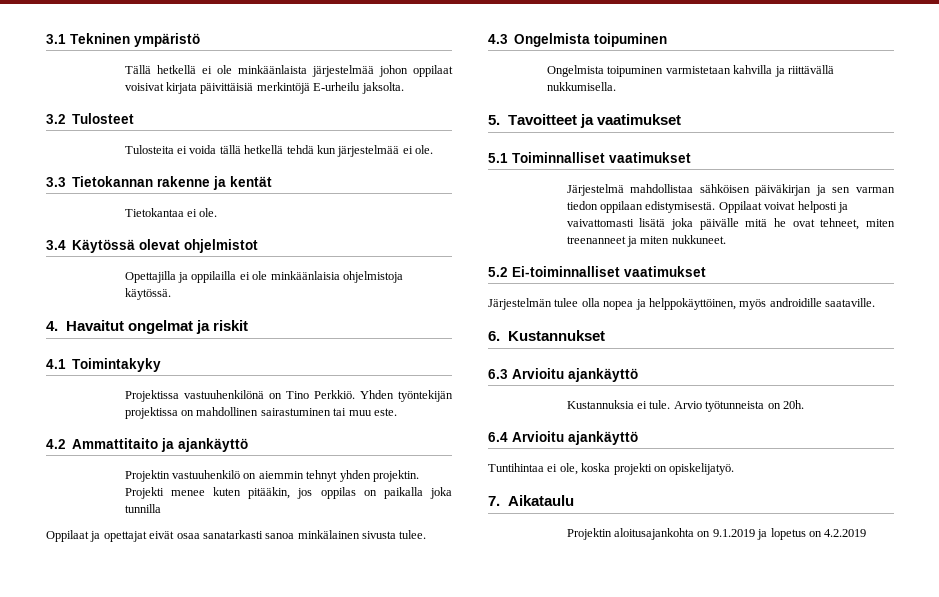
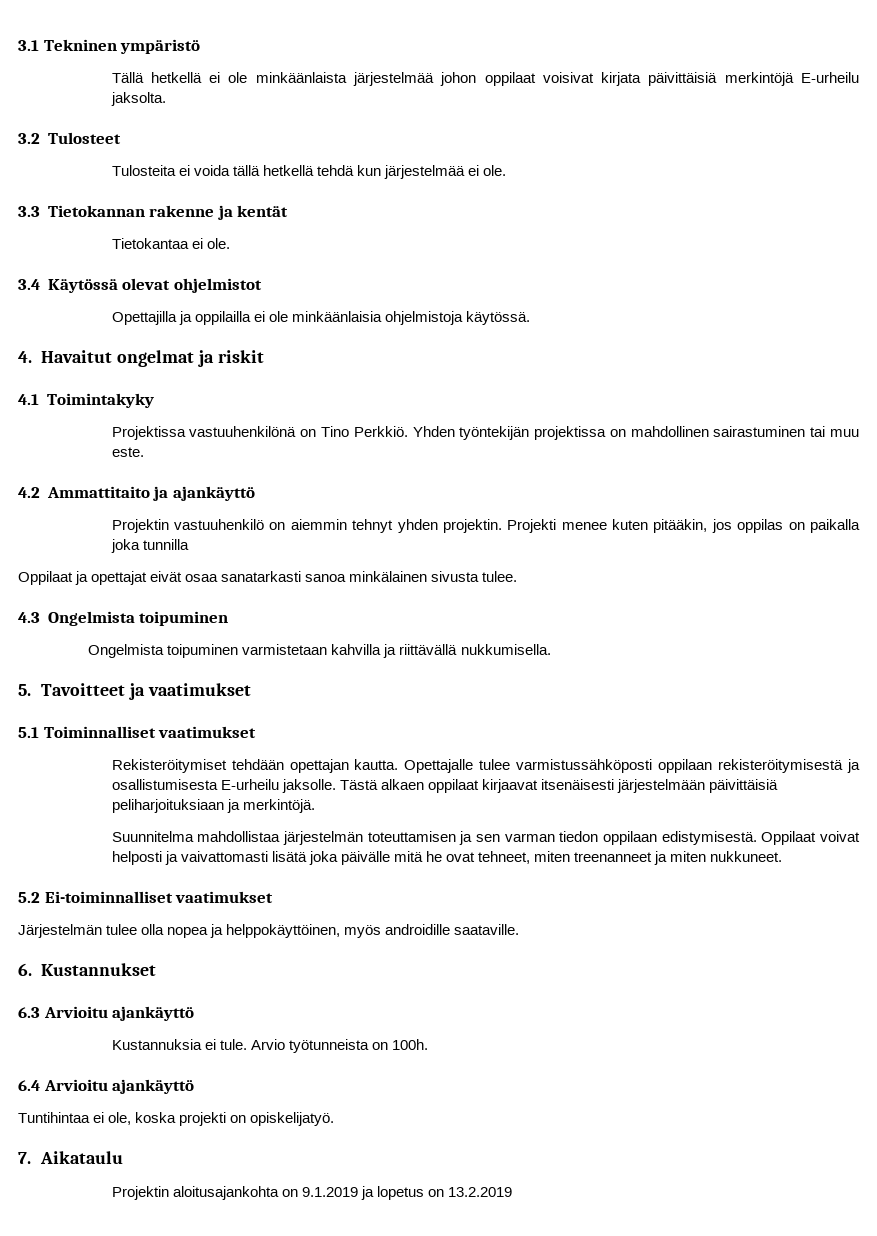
- Järjestelmä mahdollistaa sähköisen päiväkirjan ja sen varman tiedon oppilaan edistymisestä.
+ Rekisteröitymiset tehdään opettajan kautta. Opettajalle tulee varmistussähköposti oppilaan rekisteröitymisestä ja osallistumisesta E-urheilu jaksolle. Tästä alkaen oppilaat kirjaavat itsenäisesti järjestelmään päivittäisiä peliharjoituksiaan ja merkintöjä.
+ Suunnitelma mahdollistaa järjestelmän toteuttamisen ja sen varman tiedon oppilaan edistymisestä.
- Arvio työtunneista on 20h.
+ Arvio työtunneista on 100h.
- Projektin aloitusajankohta on 9.1.2019 ja lopetus on 4.2.2019
+ Projektin aloitusajankohta on 9.1.2019 ja lopetus on 13.2.2019

